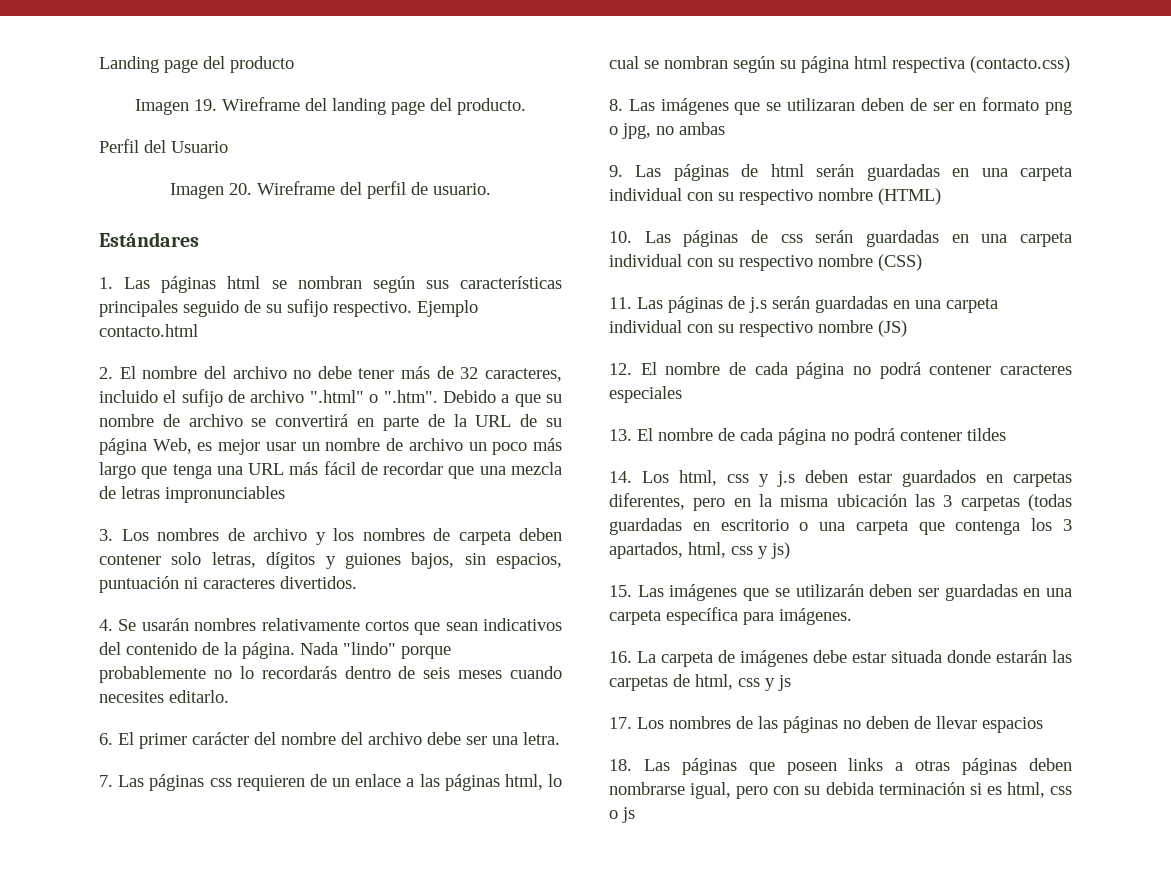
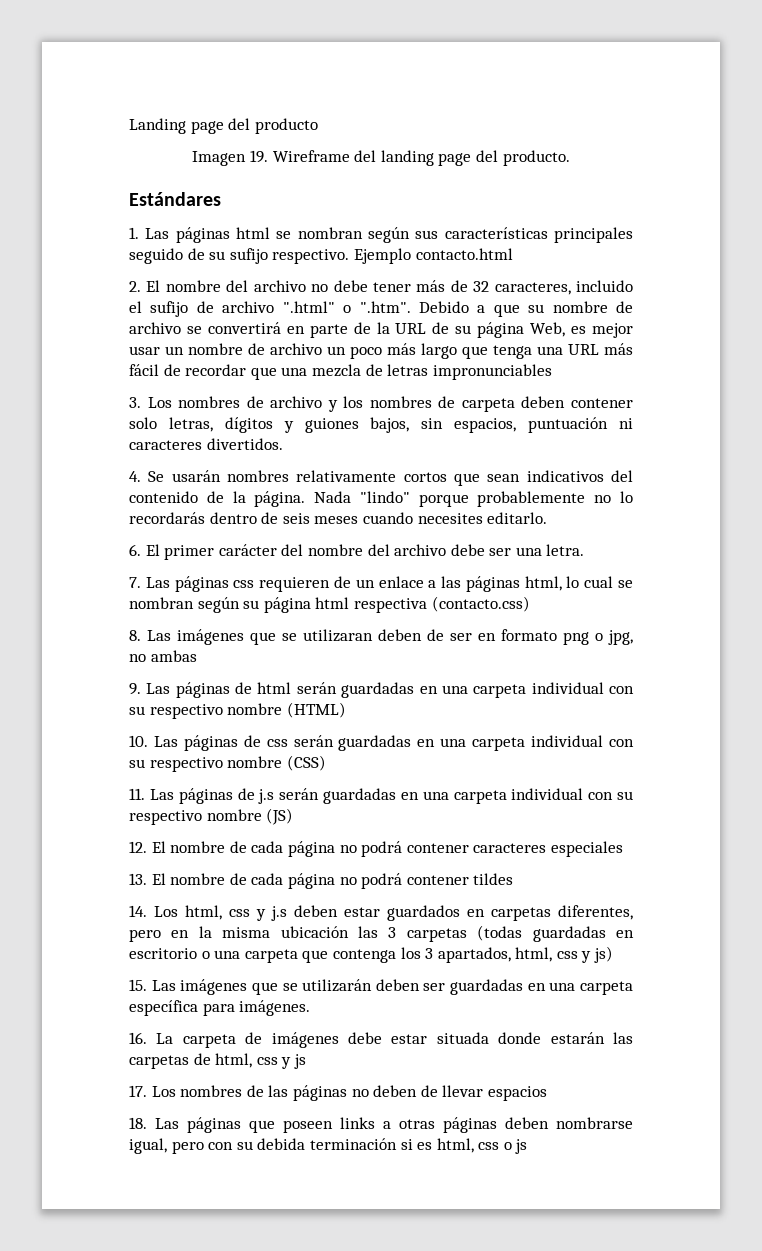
- Perfil del Usuario
- Imagen 20. Wireframe del perfil de usuario.

